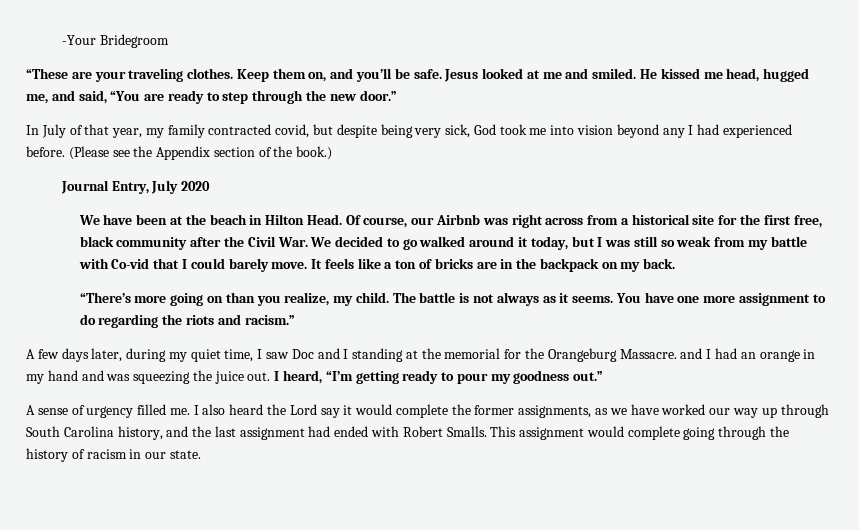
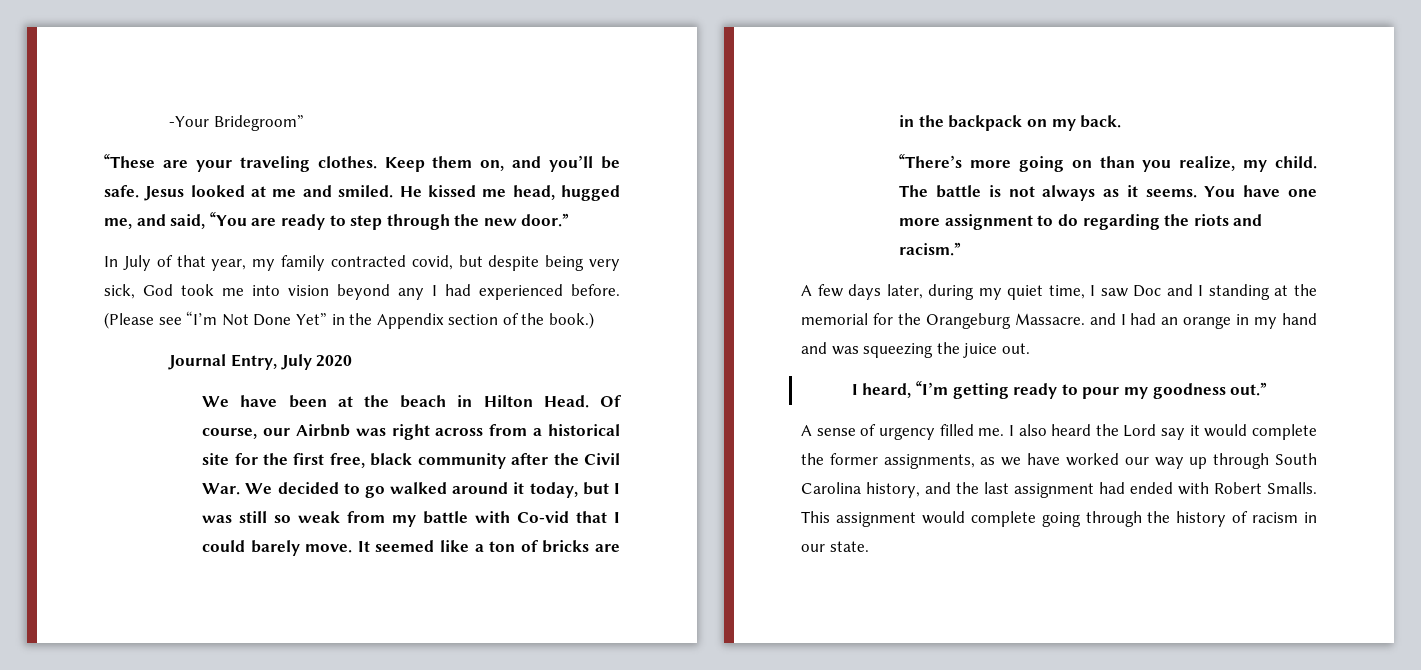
- -Your Bridegroom
+ -Your Bridegroom”
- (Please see the Appendix section of the book.)
+ (Please see “I’m Not Done Yet” in the Appendix section of the book.)
- It feels like a ton of bricks are in the backpack on my back.
+ It seemed like a ton of bricks are in the backpack on my back.
- A few days later, during my quiet time, I saw Doc and I standing at the memorial for the Orangeburg Massacre. and I had an orange in my hand and was squeezing the juice out. I heard, “I’m getting ready to pour my goodness out.”
+ A few days later, during my quiet time, I saw Doc and I standing at the memorial for the Orangeburg Massacre. and I had an orange in my hand and was squeezing the juice out.
+ I heard, “I’m getting ready to pour my goodness out.”

